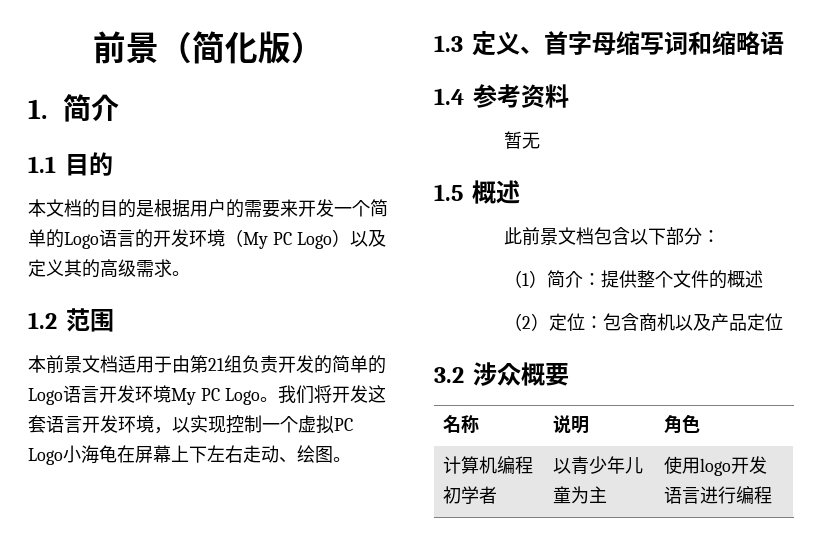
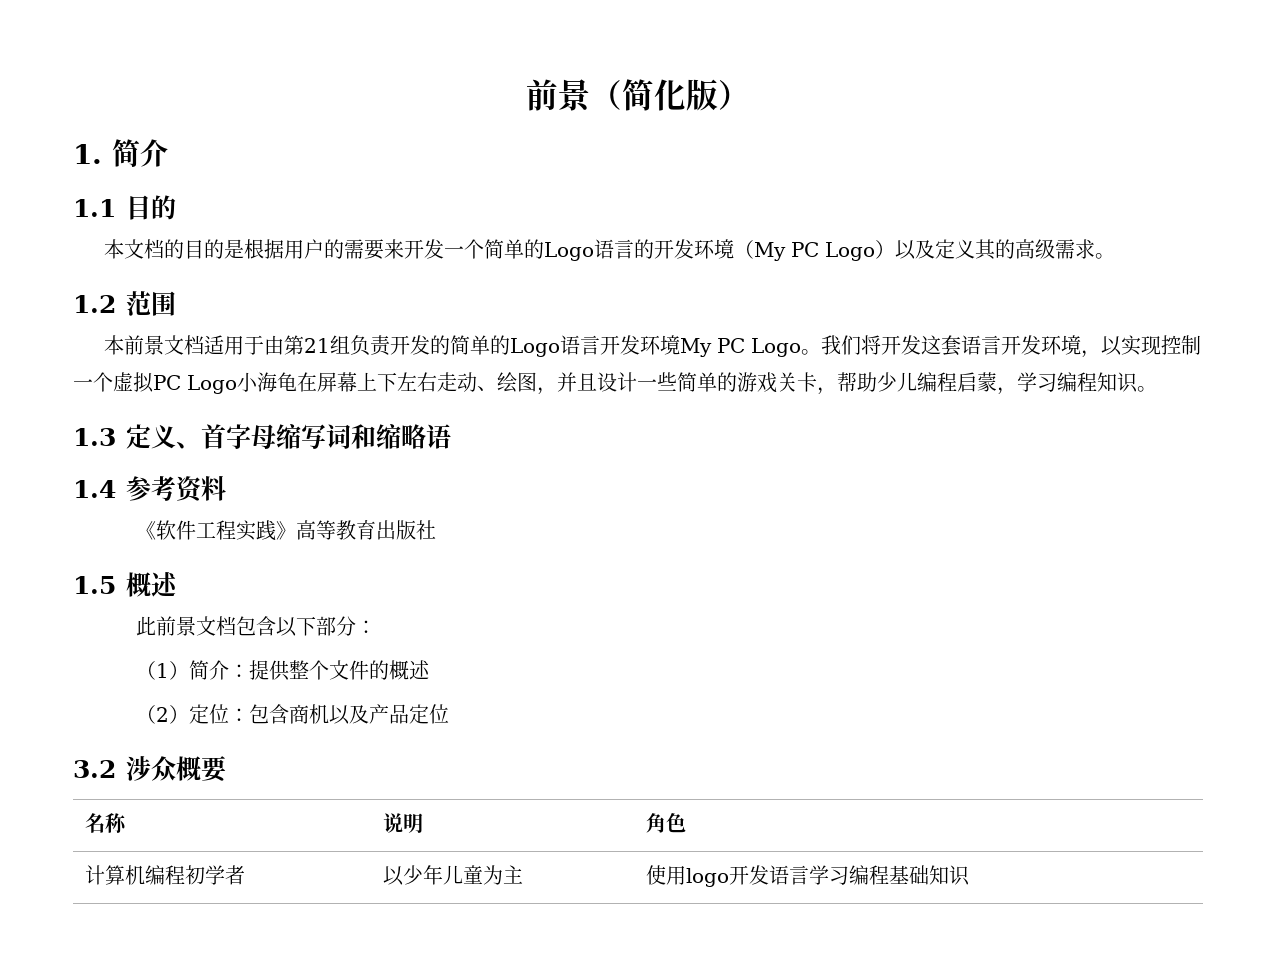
- 我们将开发这套语言开发环境，以实现控制一个虚拟PC Logo小海龟在屏幕上下左右走动、绘图。
+ 我们将开发这套语言开发环境，以实现控制一个虚拟PC Logo小海龟在屏幕上下左右走动、绘图，并且设计一些简单的游戏关卡，帮助少儿编程启蒙，学习编程知识。
- 暂无
+ 《软件工程实践》高等教育出版社
- 计算机编程初学者 | 以青少年儿童为主 | 使用logo开发语言进行编程
+ 计算机编程初学者 | 以少年儿童为主 | 使用logo开发语言学习编程基础知识

